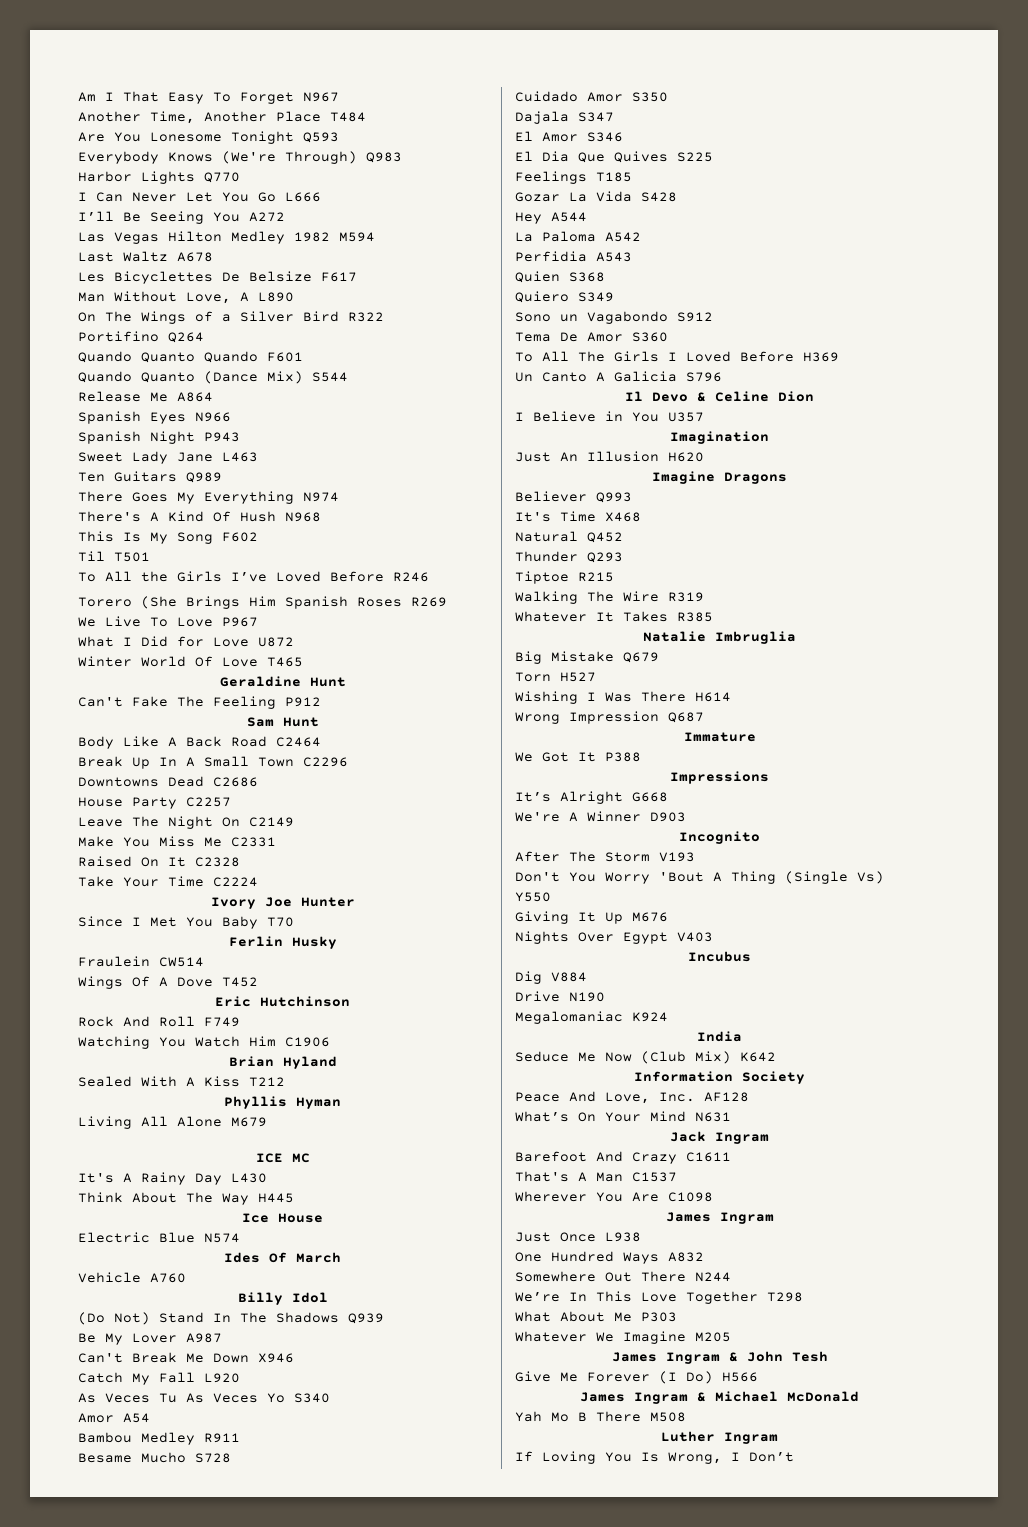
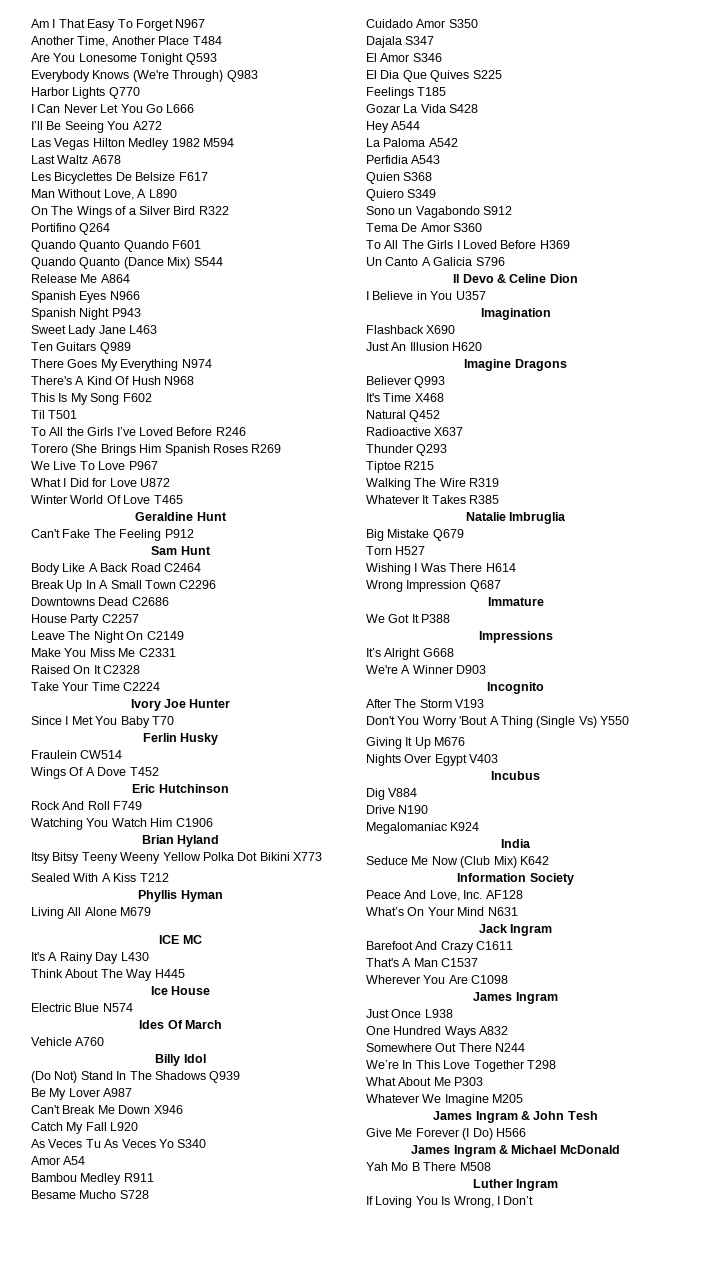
+ Itsy Bitsy Teeny Weeny Yellow Polka Dot Bikini X773
+ Flashback X690
+ Radioactive X637

